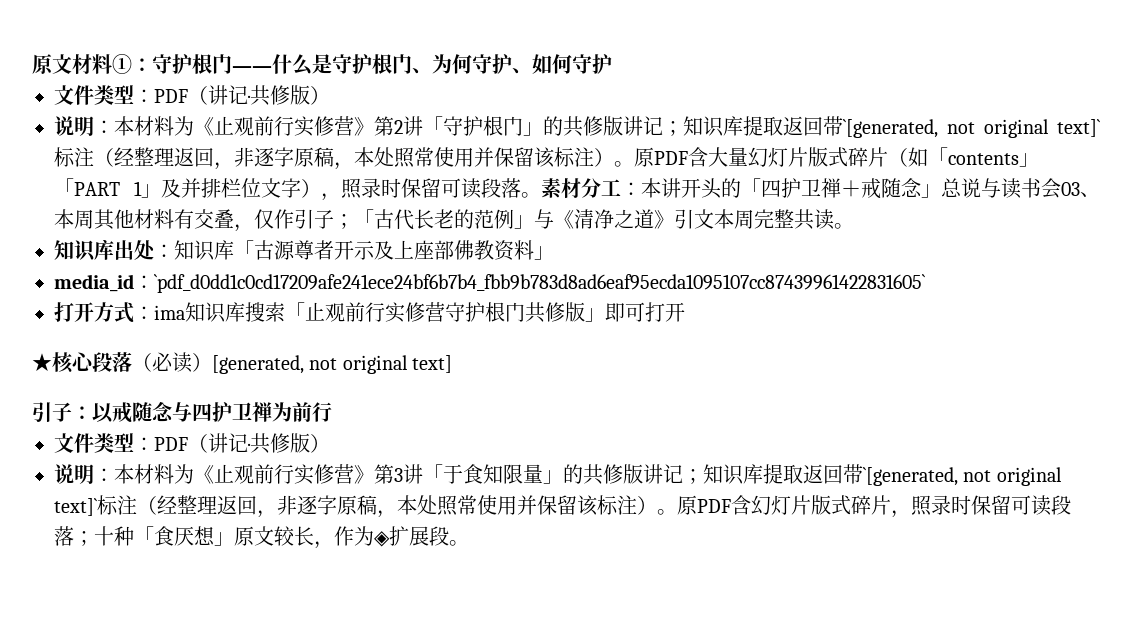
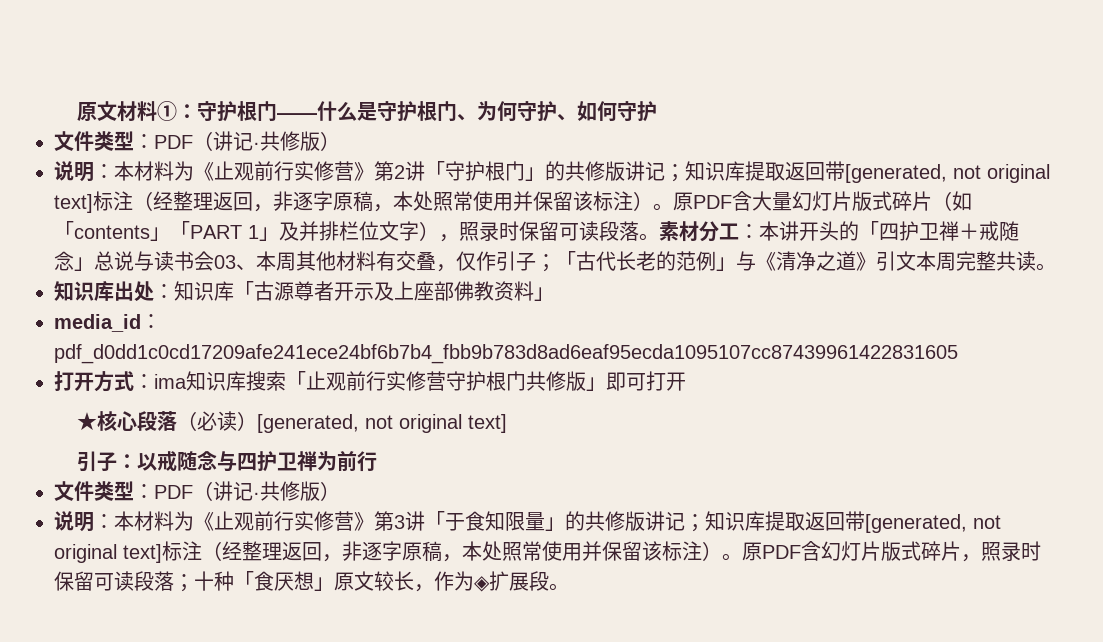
- 说明：本材料为《止观前行实修营》第2讲「守护根门」的共修版讲记；知识库提取返回带`[generated, not original text]`标注（经整理返回，非逐字原稿，本处照常使用并保留该标注）。
+ 说明：本材料为《止观前行实修营》第2讲「守护根门」的共修版讲记；知识库提取返回带[generated, not original text]标注（经整理返回，非逐字原稿，本处照常使用并保留该标注）。
- media_id：`pdf_d0dd1c0cd17209afe241ece24bf6b7b4_fbb9b783d8ad6eaf95ecda1095107cc87439961422831605`
+ media_id：pdf_d0dd1c0cd17209afe241ece24bf6b7b4_fbb9b783d8ad6eaf95ecda1095107cc87439961422831605
- 说明：本材料为《止观前行实修营》第3讲「于食知限量」的共修版讲记；知识库提取返回带`[generated, not original text]`标注（经整理返回，非逐字原稿，本处照常使用并保留该标注）。
+ 说明：本材料为《止观前行实修营》第3讲「于食知限量」的共修版讲记；知识库提取返回带[generated, not original text]标注（经整理返回，非逐字原稿，本处照常使用并保留该标注）。

